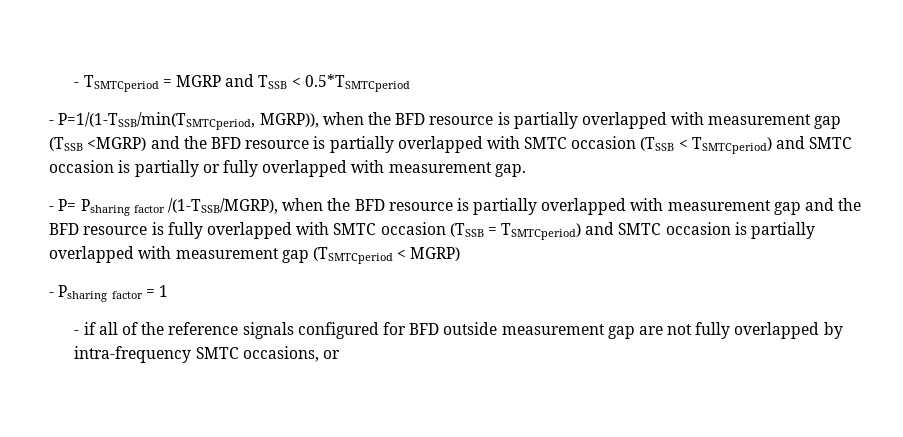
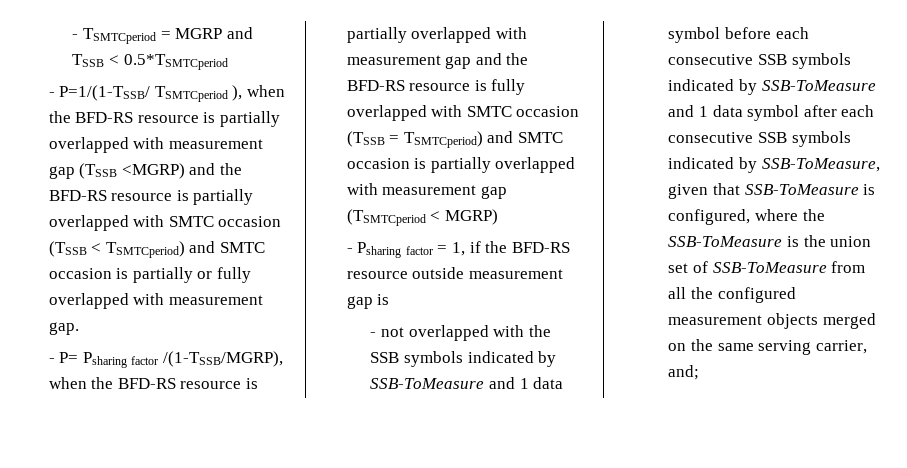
- - P=1/(1-TSSB/min(TSMTCperiod, MGRP)), when the BFD resource is partially overlapped with measurement gap (TSSB <MGRP) and the BFD resource is partially overlapped with SMTC occasion (TSSB < TSMTCperiod) and SMTC occasion is partially or fully overlapped with measurement gap.
+ - P=1/(1-TSSB/ TSMTCperiod ), when the BFD-RS resource is partially overlapped with measurement gap (TSSB <MGRP) and the BFD-RS resource is partially overlapped with SMTC occasion (TSSB < TSMTCperiod) and SMTC occasion is partially or fully overlapped with measurement gap.
- - P= Psharing factor /(1-TSSB/MGRP), when the BFD resource is partially overlapped with measurement gap and the BFD resource is fully overlapped with SMTC occasion (TSSB = TSMTCperiod) and SMTC occasion is partially overlapped with measurement gap (TSMTCperiod < MGRP)
+ - P= Psharing factor /(1-TSSB/MGRP), when the BFD-RS resource is partially overlapped with measurement gap and the BFD-RS resource is fully overlapped with SMTC occasion (TSSB = TSMTCperiod) and SMTC occasion is partially overlapped with measurement gap (TSMTCperiod < MGRP)
- - Psharing factor = 1
- - if all of the reference signals configured for BFD outside measurement gap are not fully overlapped by intra-frequency SMTC occasions, or
+ - Psharing factor = 1, if the BFD-RS resource outside measurement gap is
+ - not overlapped with the SSB symbols indicated by SSB-ToMeasure and 1 data symbol before each consecutive SSB symbols indicated by SSB-ToMeasure and 1 data symbol after each consecutive SSB symbols indicated by SSB-ToMeasure, given that SSB-ToMeasure is configured, where the SSB-ToMeasure is the union set of SSB-ToMeasure from all the configured measurement objects merged on the same serving carrier, and;

